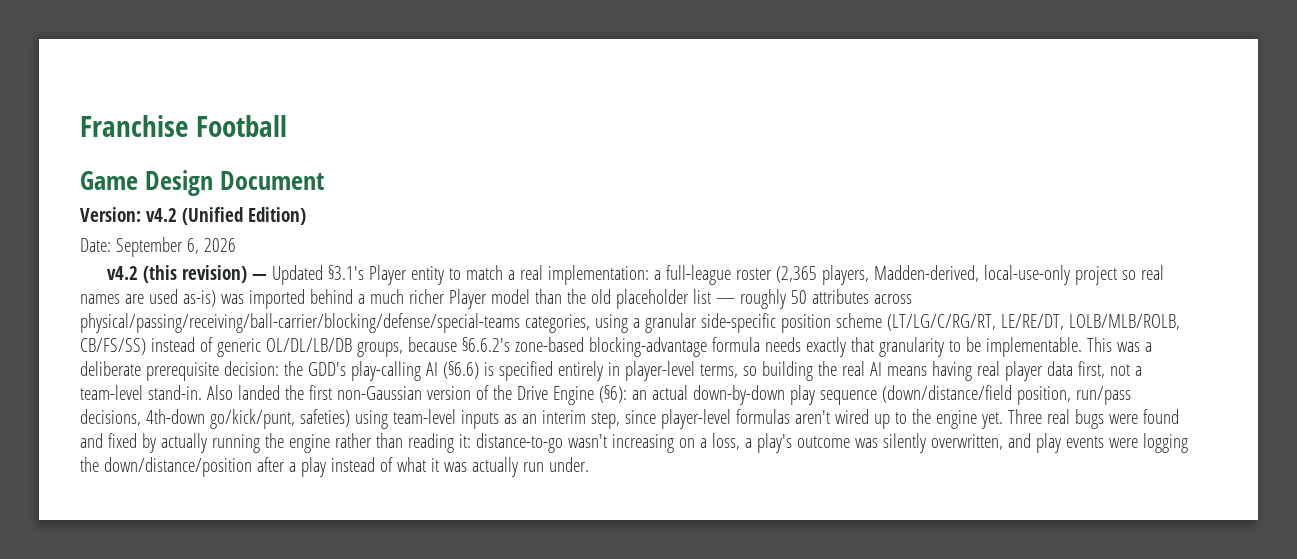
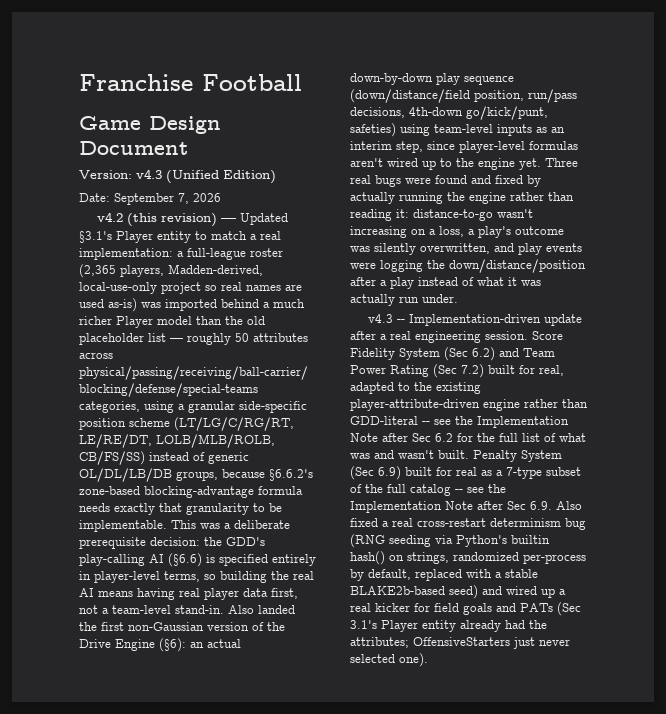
- Version: v4.2 (Unified Edition)
+ Version: v4.3 (Unified Edition)
- Date: September 6, 2026
+ Date: September 7, 2026
+ v4.3 -- Implementation-driven update after a real engineering session. Score Fidelity System (Sec 6.2) and Team Power Rating (Sec 7.2) built for real, adapted to the existing player-attribute-driven engine rather than GDD-literal -- see the Implementation Note after Sec 6.2 for the full list of what was and wasn't built. Penalty System (Sec 6.9) built for real as a 7-type subset of the full catalog -- see the Implementation Note after Sec 6.9. Also fixed a real cross-restart determinism bug (RNG seeding via Python's builtin hash() on strings, randomized per-process by default, replaced with a stable BLAKE2b-based seed) and wired up a real kicker for field goals and PATs (Sec 3.1's Player entity already had the attributes; OffensiveStarters just never selected one).

